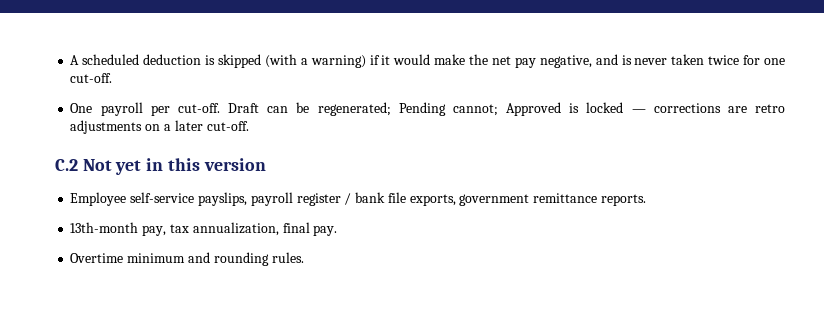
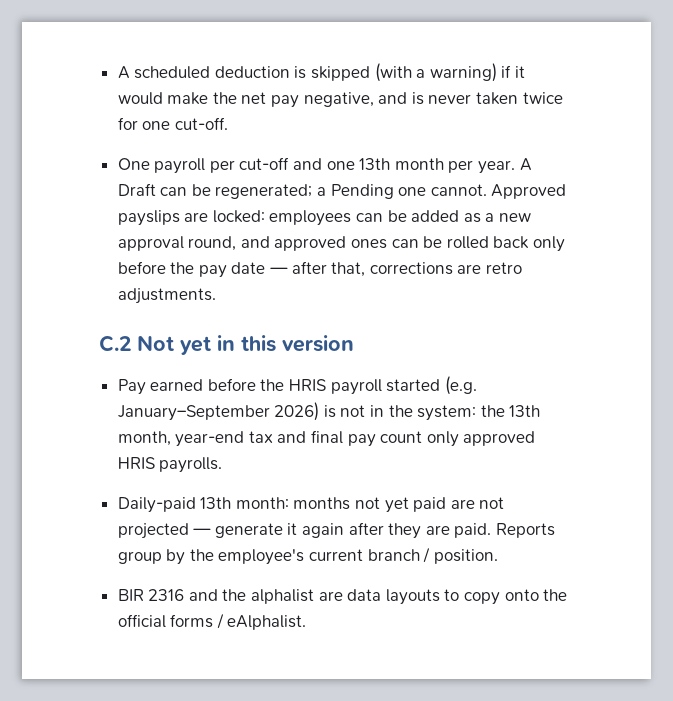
- One payroll per cut-off. Draft can be regenerated; Pending cannot; Approved is locked — corrections are retro adjustments on a later cut-off.
+ One payroll per cut-off and one 13th month per year. A Draft can be regenerated; a Pending one cannot. Approved payslips are locked: employees can be added as a new approval round, and approved ones can be rolled back only before the pay date — after that, corrections are retro adjustments.
- Employee self-service payslips, payroll register / bank file exports, government remittance reports.
- 13th-month pay, tax annualization, final pay.
- Overtime minimum and rounding rules.
+ Pay earned before the HRIS payroll started (e.g. January–September 2026) is not in the system: the 13th month, year-end tax and final pay count only approved HRIS payrolls.
+ Daily-paid 13th month: months not yet paid are not projected — generate it again after they are paid. Reports group by the employee's current branch / position.
+ BIR 2316 and the alphalist are data layouts to copy onto the official forms / eAlphalist.

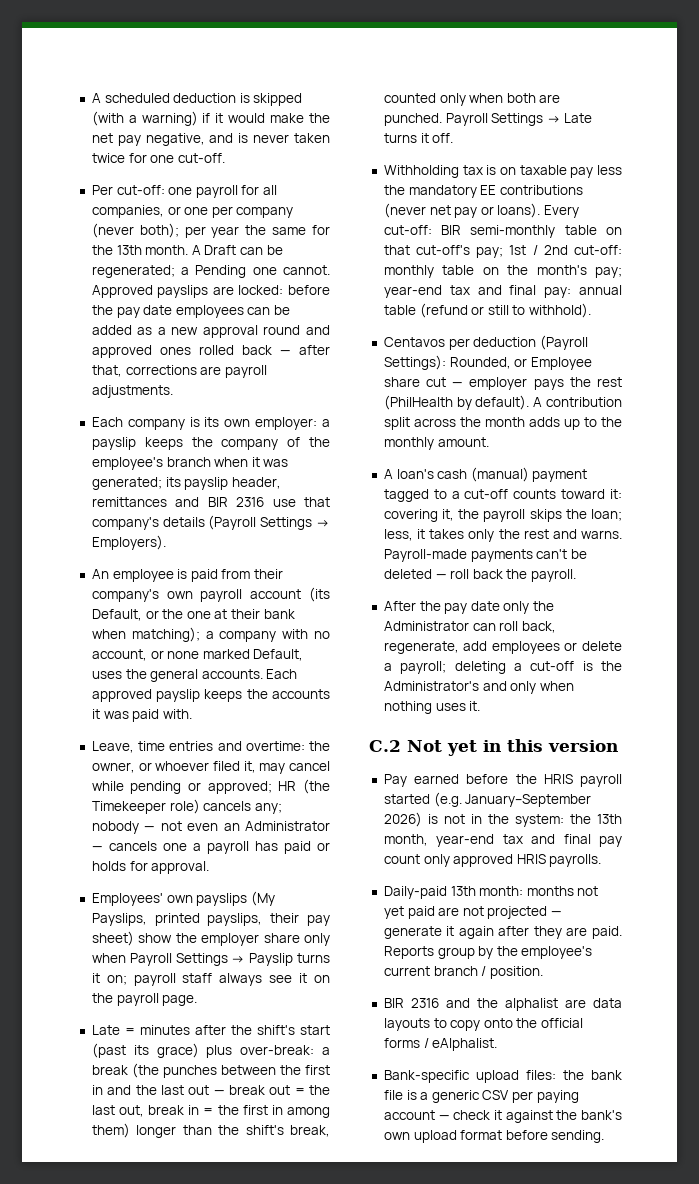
- One payroll per cut-off and one 13th month per year.
+ Per cut-off: one payroll for all companies, or one per company (never both); per year the same for the 13th month.
- Approved payslips are locked: employees can be added as a new approval round, and approved ones can be rolled back only before the pay date — after that, corrections are retro adjustments.
+ Approved payslips are locked: before the pay date employees can be added as a new approval round and approved ones rolled back — after that, corrections are payroll adjustments.
+ Each company is its own employer: a payslip keeps the company of the employee's branch when it was generated; its payslip header, remittances and BIR 2316 use that company's details (Payroll Settings → Employers).
+ An employee is paid from their company's own payroll account (its Default, or the one at their bank when matching); a company with no account, or none marked Default, uses the general accounts. Each approved payslip keeps the accounts it was paid with.
+ Leave, time entries and overtime: the owner, or whoever filed it, may cancel while pending or approved; HR (the Timekeeper role) cancels any; nobody — not even an Administrator — cancels one a payroll has paid or holds for approval.
+ Employees' own payslips (My Payslips, printed payslips, their pay sheet) show the employer share only when Payroll Settings → Payslip turns it on; payroll staff always see it on the payroll page.
+ Late = minutes after the shift's start (past its grace) plus over-break: a break (the punches between the first in and the last out — break out = the last out, break in = the first in among them) longer than the shift's break, counted only when both are punched. Payroll Settings → Late turns it off.
+ Withholding tax is on taxable pay less the mandatory EE contributions (never net pay or loans). Every cut-off: BIR semi-monthly table on that cut-off's pay; 1st / 2nd cut-off: monthly table on the month's pay; year-end tax and final pay: annual table (refund or still to withhold).
+ Centavos per deduction (Payroll Settings): Rounded, or Employee share cut — employer pays the rest (PhilHealth by default). A contribution split across the month adds up to the monthly amount.
+ A loan's cash (manual) payment tagged to a cut-off counts toward it: covering it, the payroll skips the loan; less, it takes only the rest and warns. Payroll-made payments can't be deleted — roll back the payroll.
+ After the pay date only the Administrator can roll back, regenerate, add employees or delete a payroll; deleting a cut-off is the Administrator's and only when nothing uses it.
+ Bank-specific upload files: the bank file is a generic CSV per paying account — check it against the bank's own upload format before sending.

